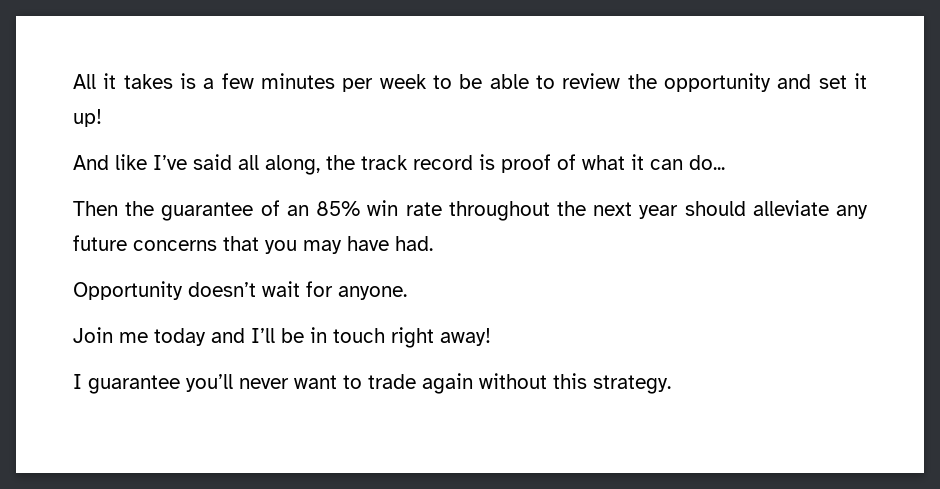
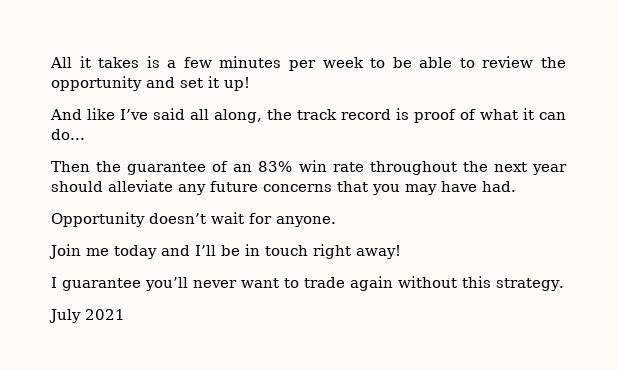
- Then the guarantee of an 85% win rate throughout the next year should alleviate any future concerns that you may have had.
+ Then the guarantee of an 83% win rate throughout the next year should alleviate any future concerns that you may have had.
+ July 2021

